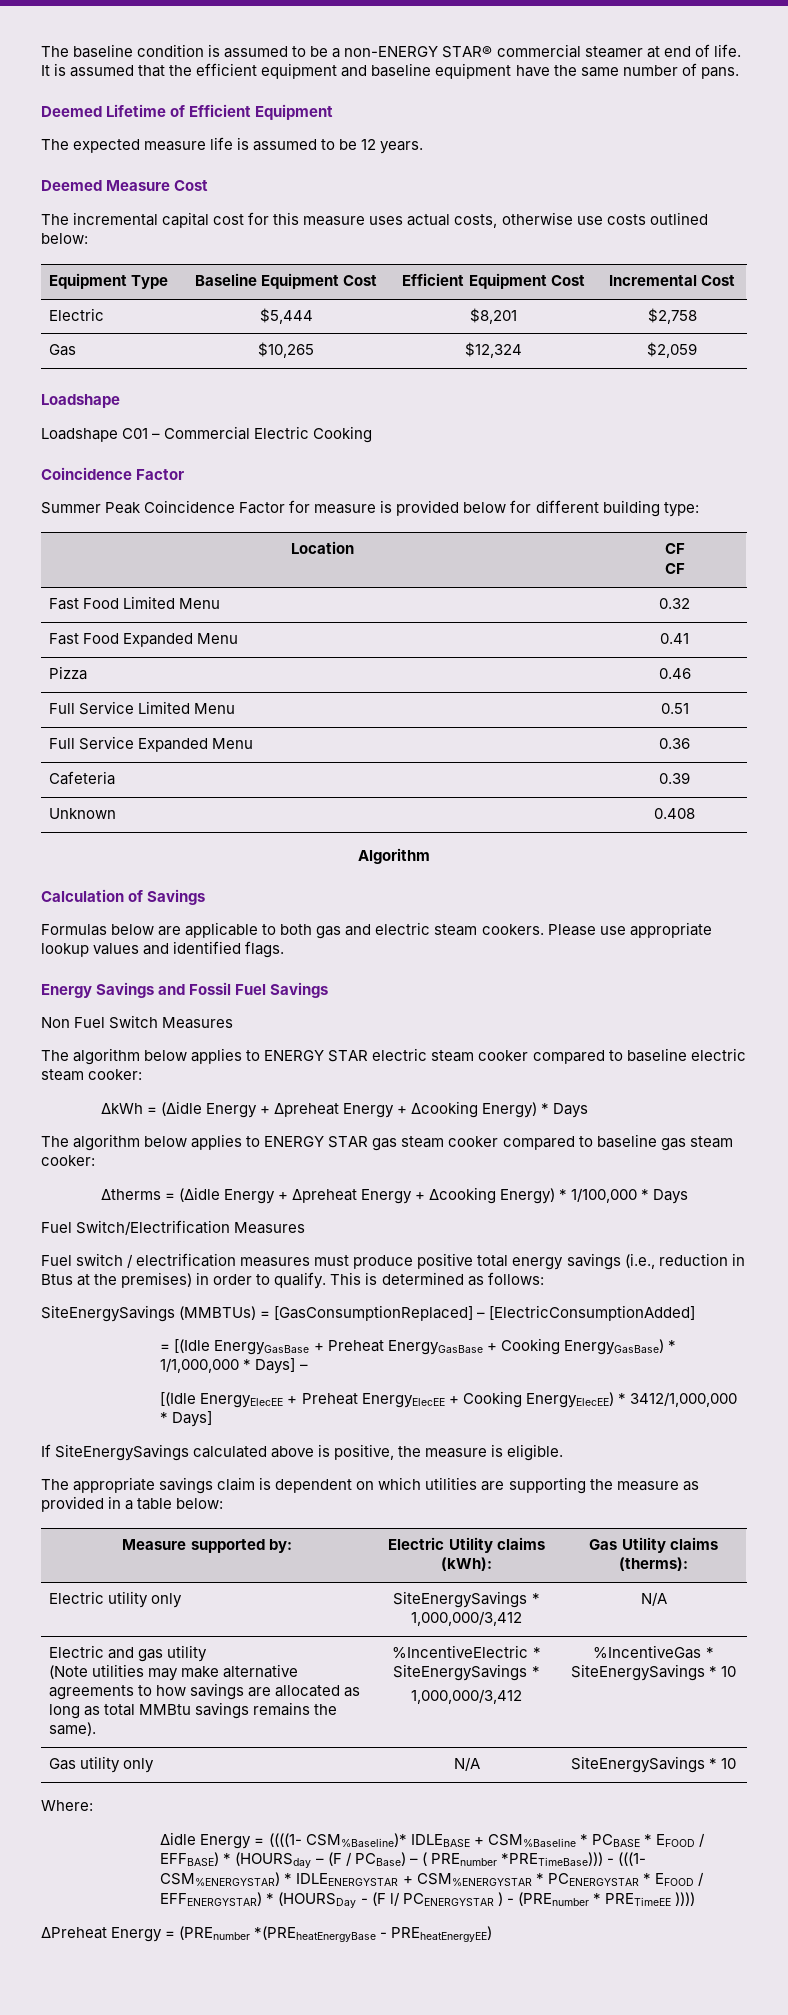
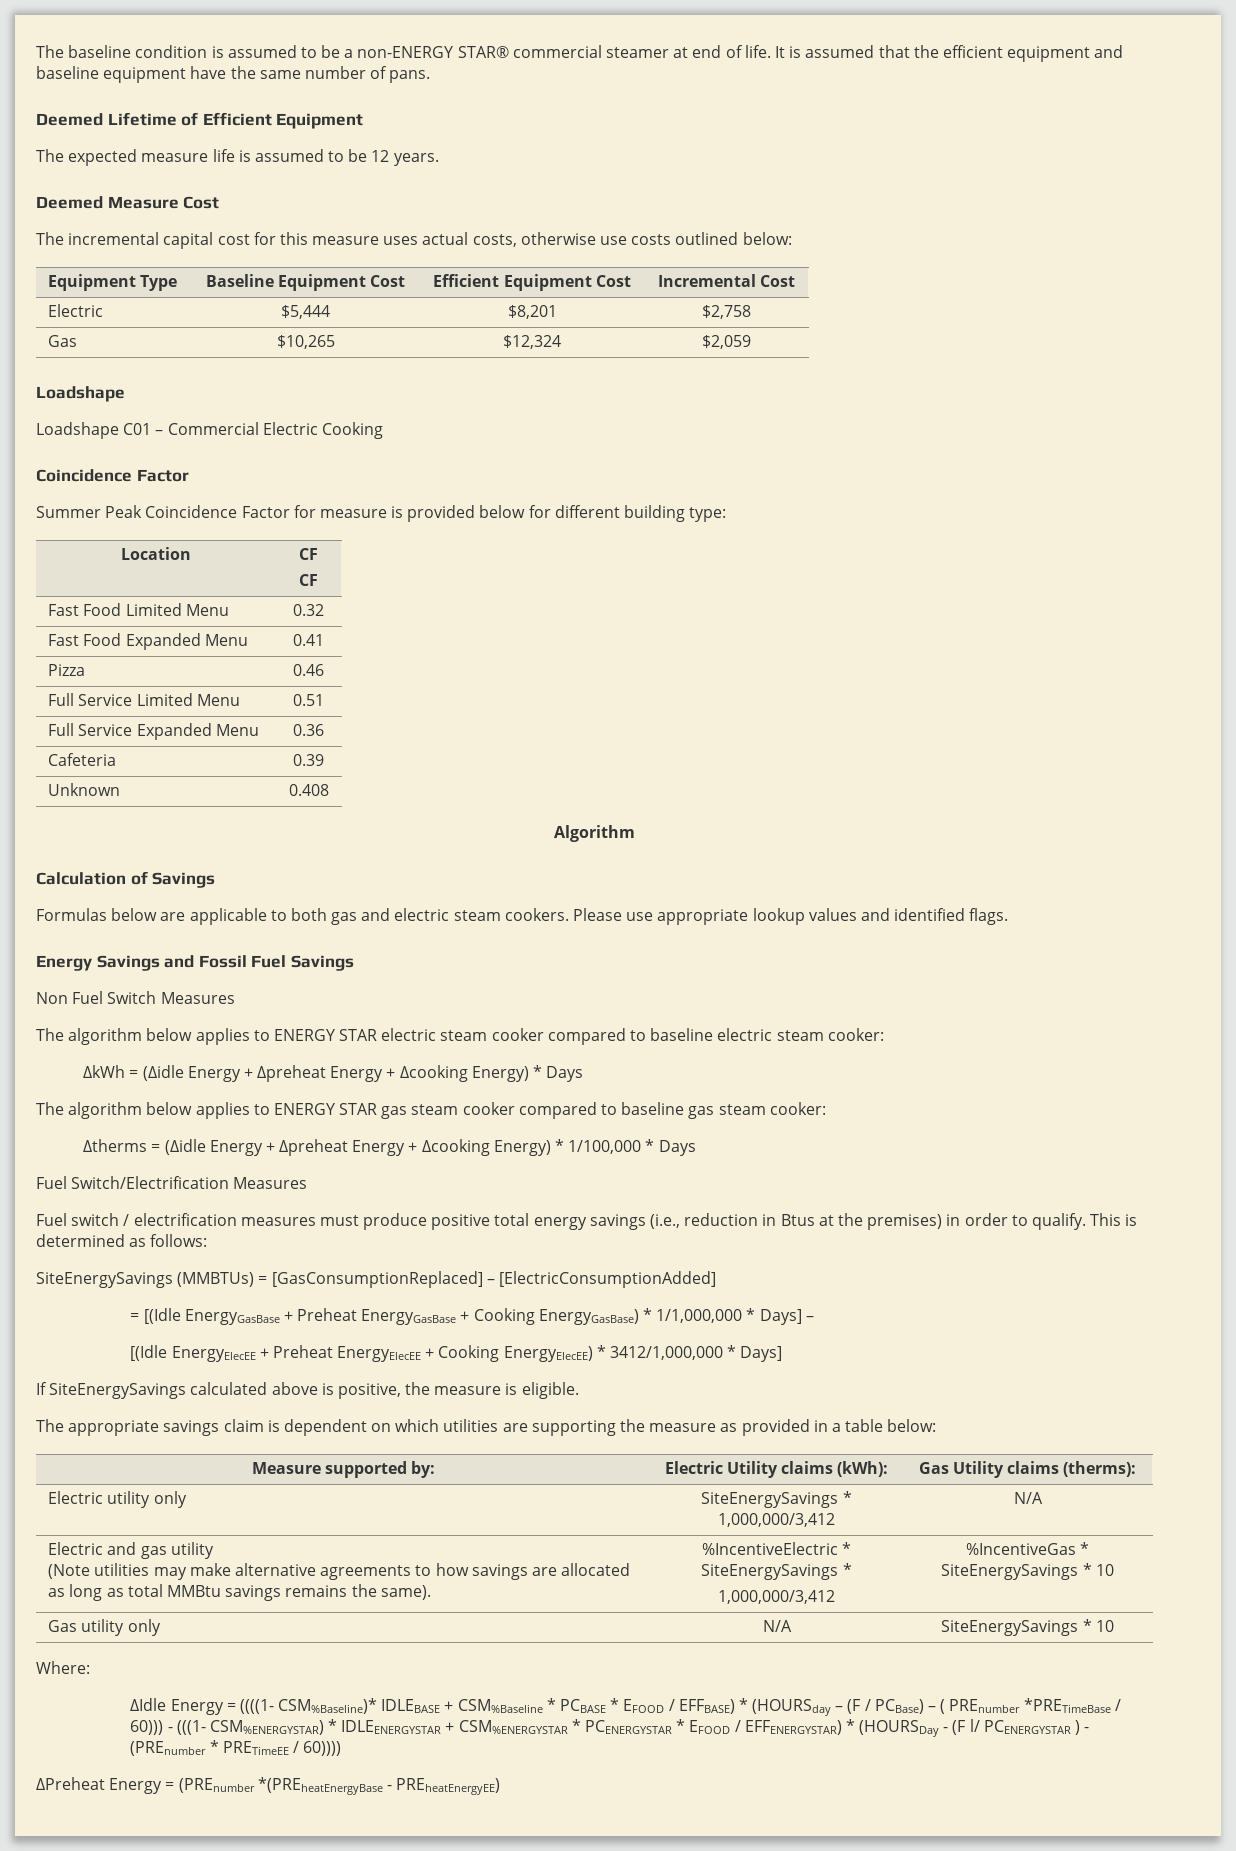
- Δidle Energy = ((((1- CSM%Baseline)* IDLEBASE + CSM%Baseline * PCBASE * EFOOD / EFFBASE) * (HOURSday – (F / PCBase) – ( PREnumber *PRETimeBase))) - (((1- CSM%ENERGYSTAR) * IDLEENERGYSTAR + CSM%ENERGYSTAR * PCENERGYSTAR * EFOOD / EFFENERGYSTAR) * (HOURSDay - (F l/ PCENERGYSTAR ) - (PREnumber * PRETimeEE ))))
+ ΔIdle Energy = ((((1- CSM%Baseline)* IDLEBASE + CSM%Baseline * PCBASE * EFOOD / EFFBASE) * (HOURSday – (F / PCBase) – ( PREnumber *PRETimeBase / 60))) - (((1- CSM%ENERGYSTAR) * IDLEENERGYSTAR + CSM%ENERGYSTAR * PCENERGYSTAR * EFOOD / EFFENERGYSTAR) * (HOURSDay - (F l/ PCENERGYSTAR ) - (PREnumber * PRETimeEE / 60))))

